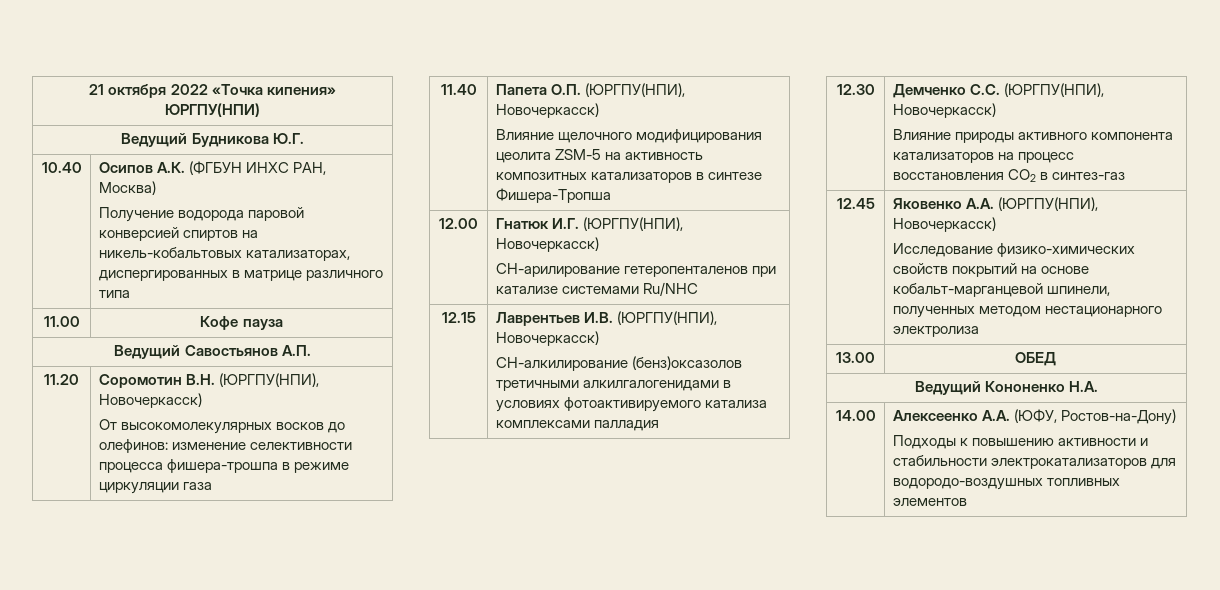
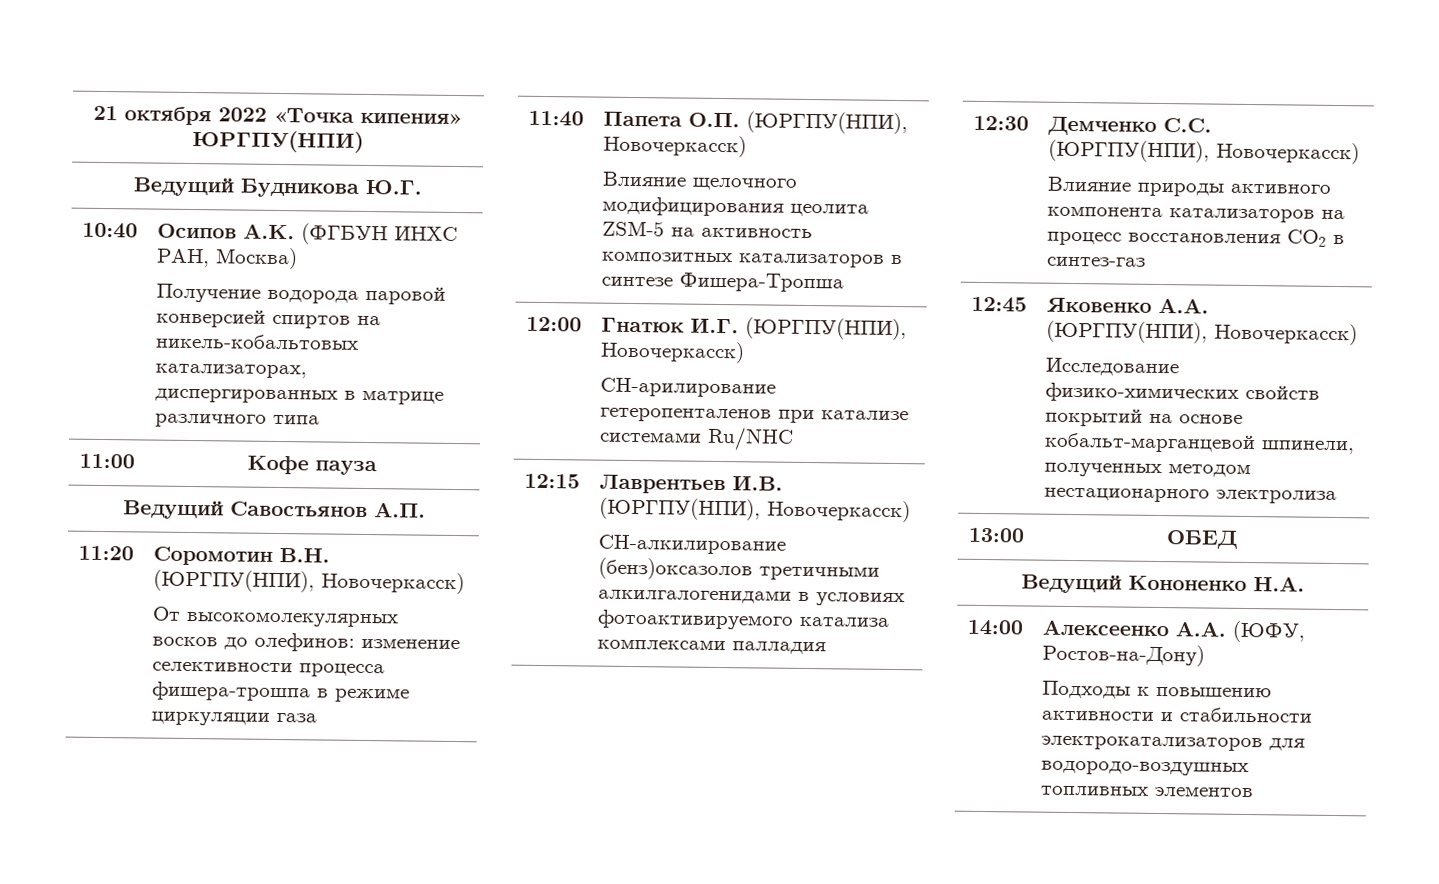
- 10.40 | Осипов А.К. (ФГБУН ИНХС РАН, Москва)
+ 10:40 | Осипов А.К. (ФГБУН ИНХС РАН, Москва)
- 11.00 | Кофе пауза
+ 11:00 | Кофе пауза
- 11.20 | Соромотин В.Н. (ЮРГПУ(НПИ), Новочеркасск)
+ 11:20 | Соромотин В.Н. (ЮРГПУ(НПИ), Новочеркасск)
- 11.40 | Папета О.П. (ЮРГПУ(НПИ), Новочеркасск)
+ 11:40 | Папета О.П. (ЮРГПУ(НПИ), Новочеркасск)
- 12.00 | Гнатюк И.Г. (ЮРГПУ(НПИ), Новочеркасск)
+ 12:00 | Гнатюк И.Г. (ЮРГПУ(НПИ), Новочеркасск)
- 12.15 | Лаврентьев И.В. (ЮРГПУ(НПИ), Новочеркасск)
+ 12:15 | Лаврентьев И.В. (ЮРГПУ(НПИ), Новочеркасск)
- 12.30 | Демченко С.С. (ЮРГПУ(НПИ), Новочеркасск)
+ 12:30 | Демченко С.С. (ЮРГПУ(НПИ), Новочеркасск)
- 12.45 | Яковенко А.А. (ЮРГПУ(НПИ), Новочеркасск)
+ 12:45 | Яковенко А.А. (ЮРГПУ(НПИ), Новочеркасск)
- 13.00 | ОБЕД
+ 13:00 | ОБЕД
- 14.00 | Алексеенко А.А. (ЮФУ, Ростов-на-Дону)
+ 14:00 | Алексеенко А.А. (ЮФУ, Ростов-на-Дону)

